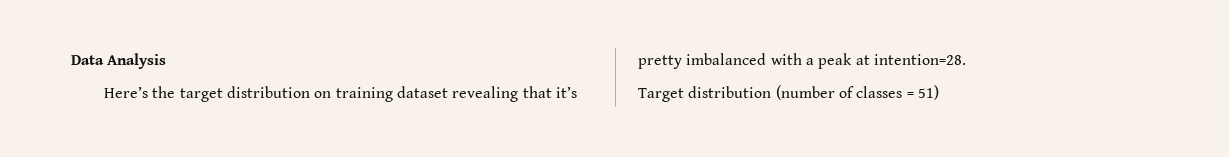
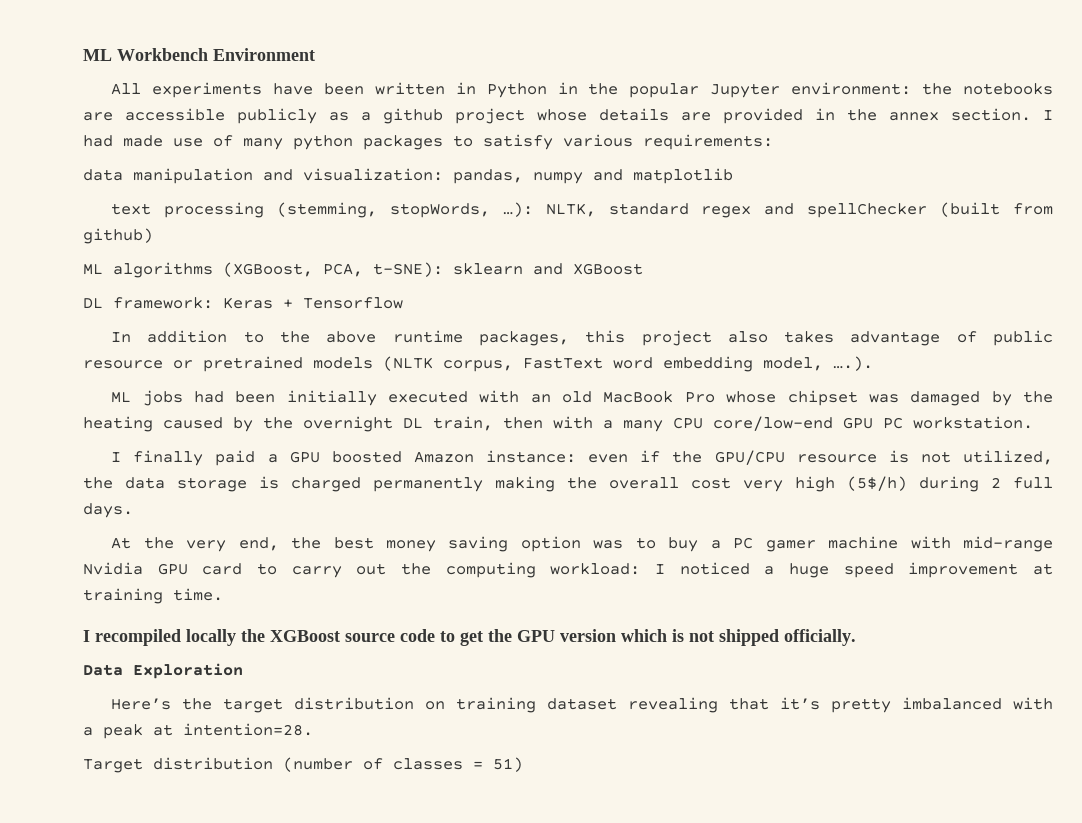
- Data Analysis
+ ML Workbench Environment
+ All experiments have been written in Python in the popular Jupyter environment: the notebooks are accessible publicly as a github project whose details are provided in the annex section. I had made use of many python packages to satisfy various requirements:
+ data manipulation and visualization: pandas, numpy and matplotlib
+ text processing (stemming, stopWords, …): NLTK, standard regex and spellChecker (built from github)
+ ML algorithms (XGBoost, PCA, t-SNE): sklearn and XGBoost
+ DL framework: Keras + Tensorflow
+ In addition to the above runtime packages, this project also takes advantage of public resource or pretrained models (NLTK corpus, FastText word embedding model, ….).
+ ML jobs had been initially executed with an old MacBook Pro whose chipset was damaged by the heating caused by the overnight DL train, then with a many CPU core/low-end GPU PC workstation.
+ I finally paid a GPU boosted Amazon instance: even if the GPU/CPU resource is not utilized, the data storage is charged permanently making the overall cost very high (5$/h) during 2 full days.
+ At the very end, the best money saving option was to buy a PC gamer machine with mid-range Nvidia GPU card to carry out the computing workload: I noticed a huge speed improvement at training time.
+ I recompiled locally the XGBoost source code to get the GPU version which is not shipped officially.
+ Data Exploration

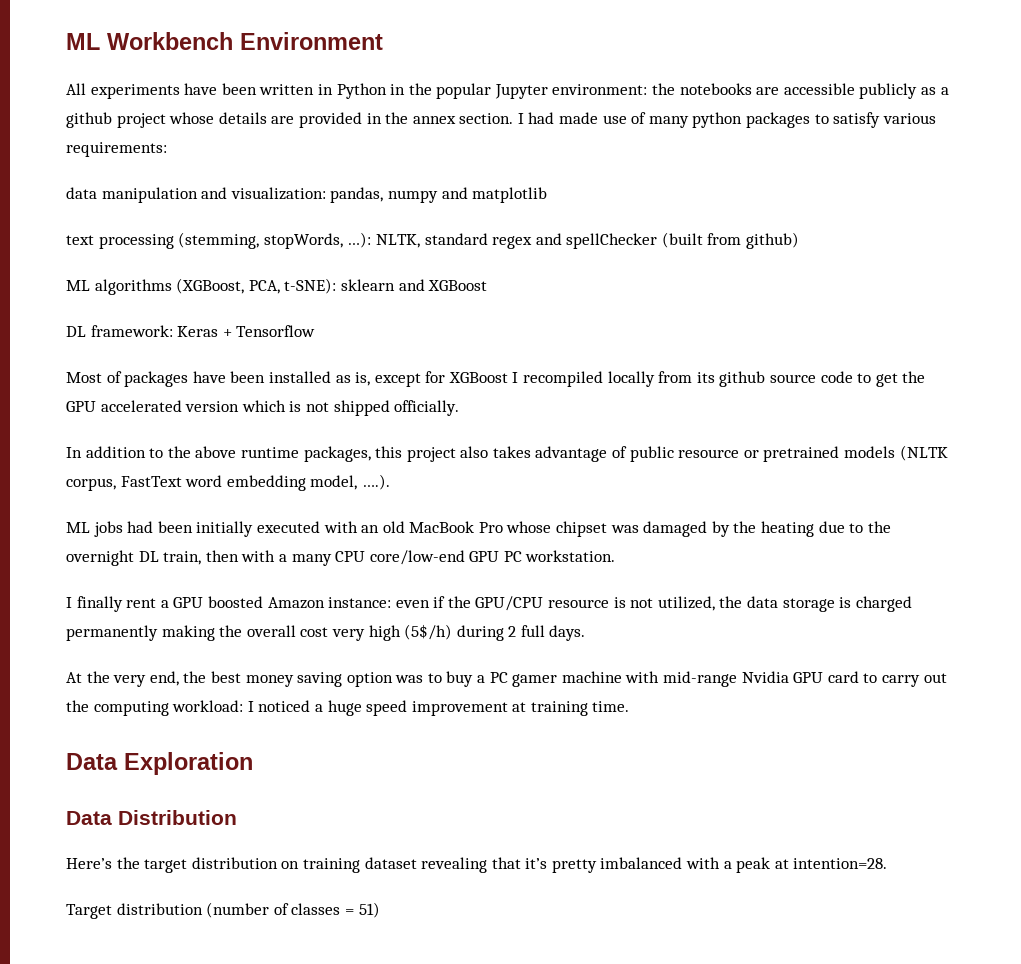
+ Most of packages have been installed as is, except for XGBoost I recompiled locally from its github source code to get the GPU accelerated version which is not shipped officially.
- ML jobs had been initially executed with an old MacBook Pro whose chipset was damaged by the heating caused by the overnight DL train, then with a many CPU core/low-end GPU PC workstation.
+ ML jobs had been initially executed with an old MacBook Pro whose chipset was damaged by the heating due to the overnight DL train, then with a many CPU core/low-end GPU PC workstation.
- I finally paid a GPU boosted Amazon instance: even if the GPU/CPU resource is not utilized, the data storage is charged permanently making the overall cost very high (5$/h) during 2 full days.
+ I finally rent a GPU boosted Amazon instance: even if the GPU/CPU resource is not utilized, the data storage is charged permanently making the overall cost very high (5$/h) during 2 full days.
- I recompiled locally the XGBoost source code to get the GPU version which is not shipped officially.
  Data Exploration
+ Data Distribution

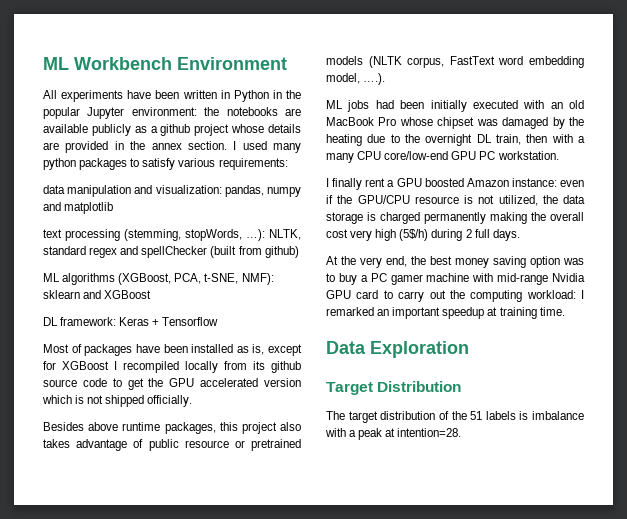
- All experiments have been written in Python in the popular Jupyter environment: the notebooks are accessible publicly as a github project whose details are provided in the annex section.
+ All experiments have been written in Python in the popular Jupyter environment: the notebooks are available publicly as a github project whose details are provided in the annex section.
- I had made use of many python packages to satisfy various requirements:
+ I used many python packages to satisfy various requirements:
- ML algorithms (XGBoost, PCA, t-SNE): sklearn and XGBoost
+ ML algorithms (XGBoost, PCA, t-SNE, NMF): sklearn and XGBoost
- In addition to the above runtime packages, this project also takes advantage of public resource or pretrained models (NLTK corpus, FastText word embedding model, ….).
+ Besides above runtime packages, this project also takes advantage of public resource or pretrained models (NLTK corpus, FastText word embedding model, ….).
- At the very end, the best money saving option was to buy a PC gamer machine with mid-range Nvidia GPU card to carry out the computing workload: I noticed a huge speed improvement at training time.
+ At the very end, the best money saving option was to buy a PC gamer machine with mid-range Nvidia GPU card to carry out the computing workload: I remarked an important speedup at training time.
- Data Distribution
+ Target Distribution
- Here’s the target distribution on training dataset revealing that it’s pretty imbalanced with a peak at intention=28.
+ The target distribution of the 51 labels is imbalance with a peak at intention=28.
- Target distribution (number of classes = 51)

